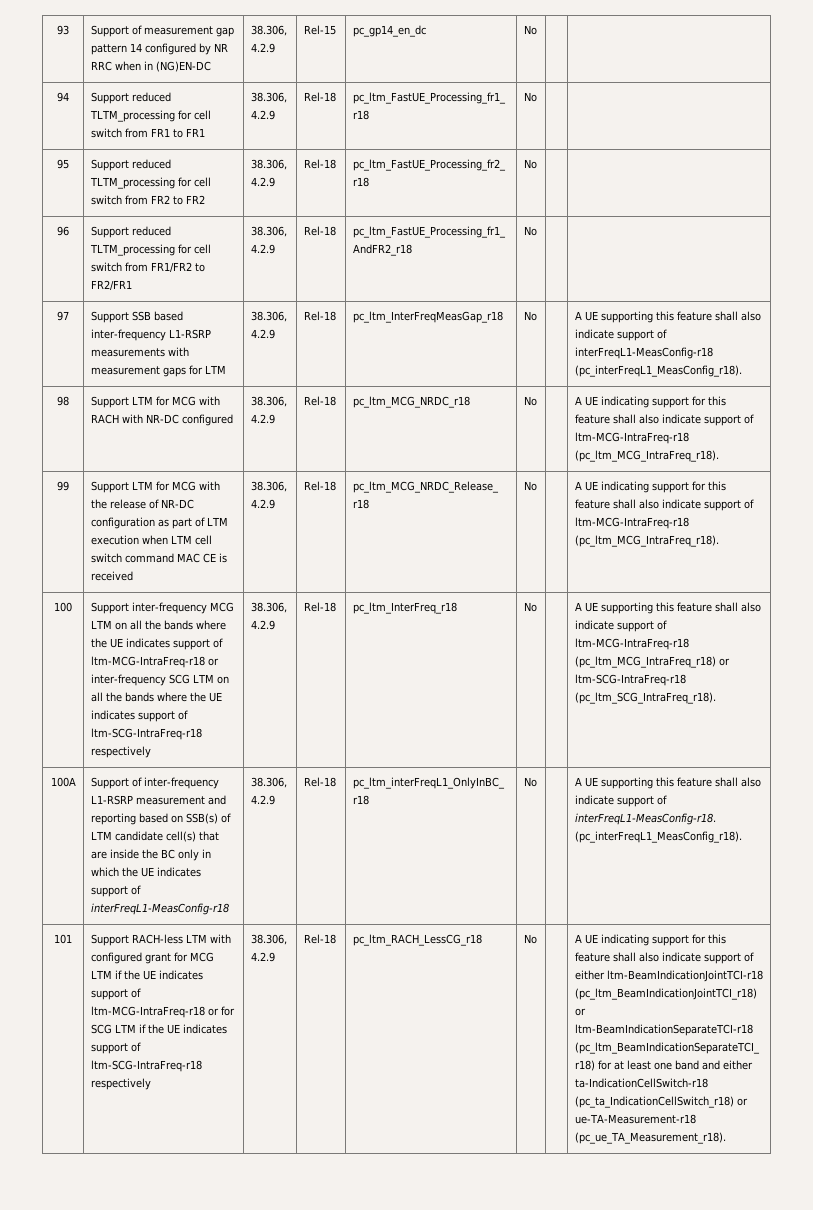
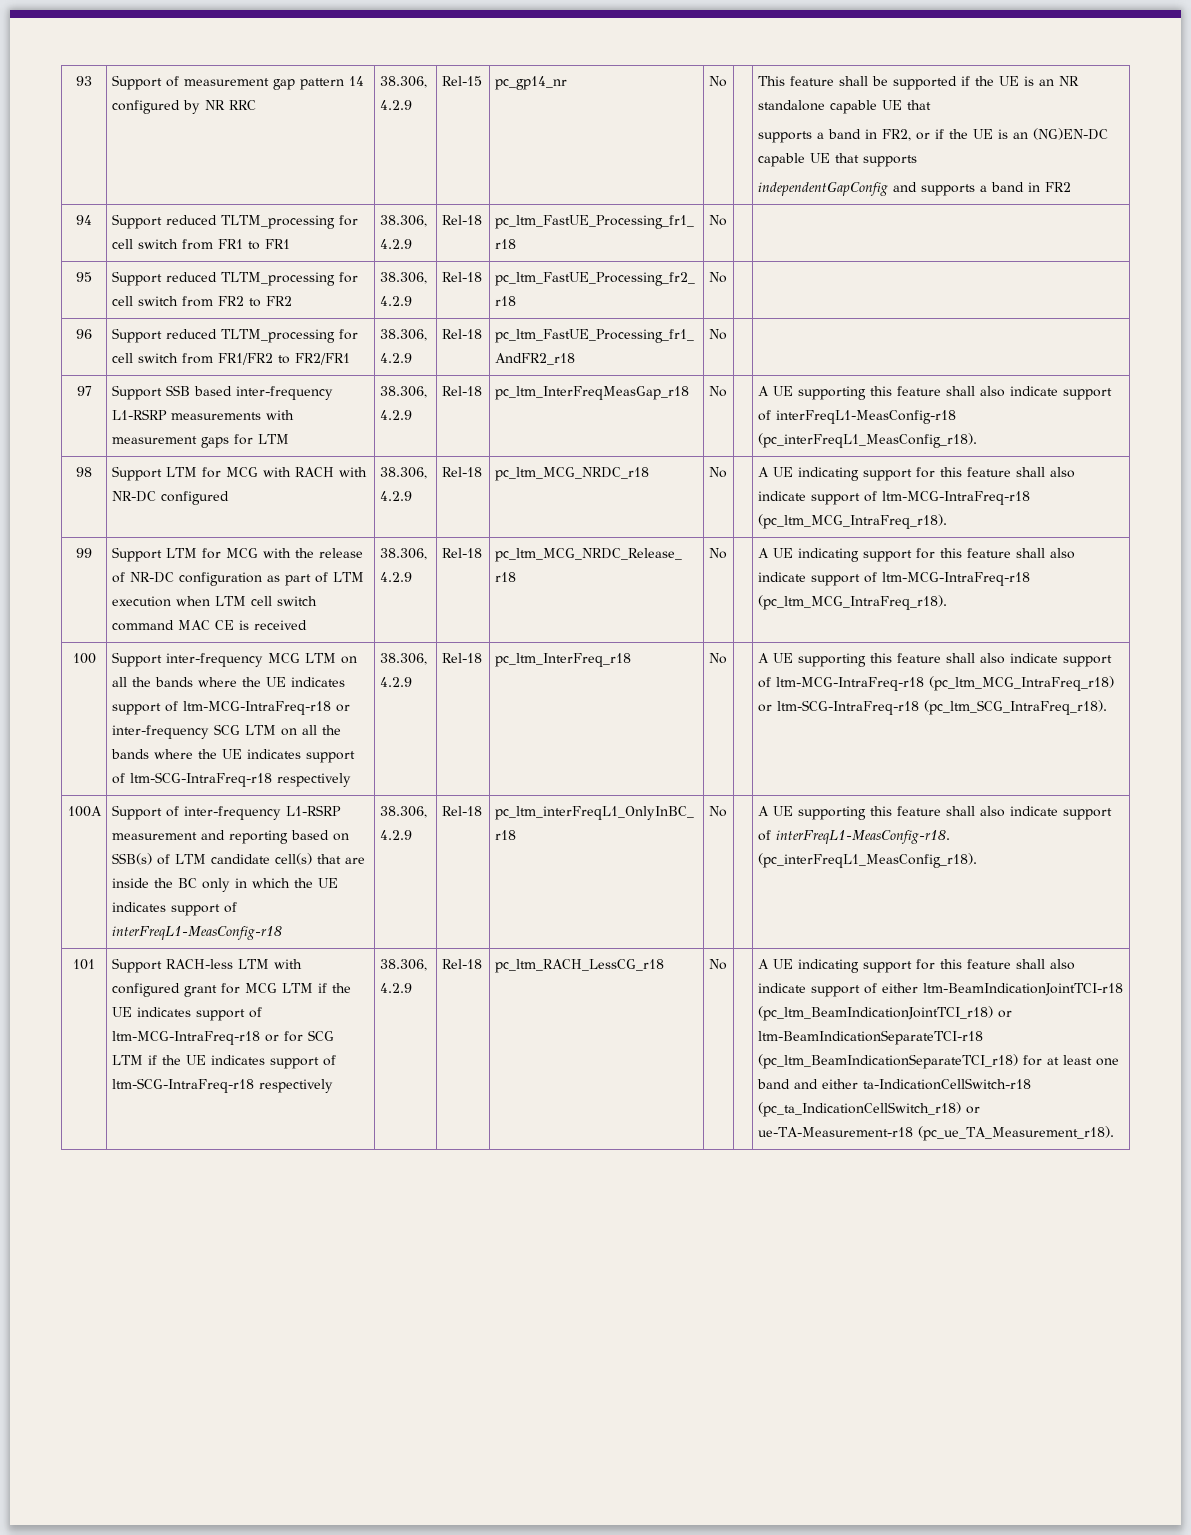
- Support of measurement gap pattern 14 configured by NR RRC when in (NG)EN-DC
+ Support of measurement gap pattern 14 configured by NR RRC
- pc_gp14_en_dc | No
+ pc_gp14_nr | No | | This feature shall be supported if the UE is an NR standalone capable UE that
+ supports a band in FR2, or if the UE is an (NG)EN-DC capable UE that supports
+ independentGapConfig and supports a band in FR2

